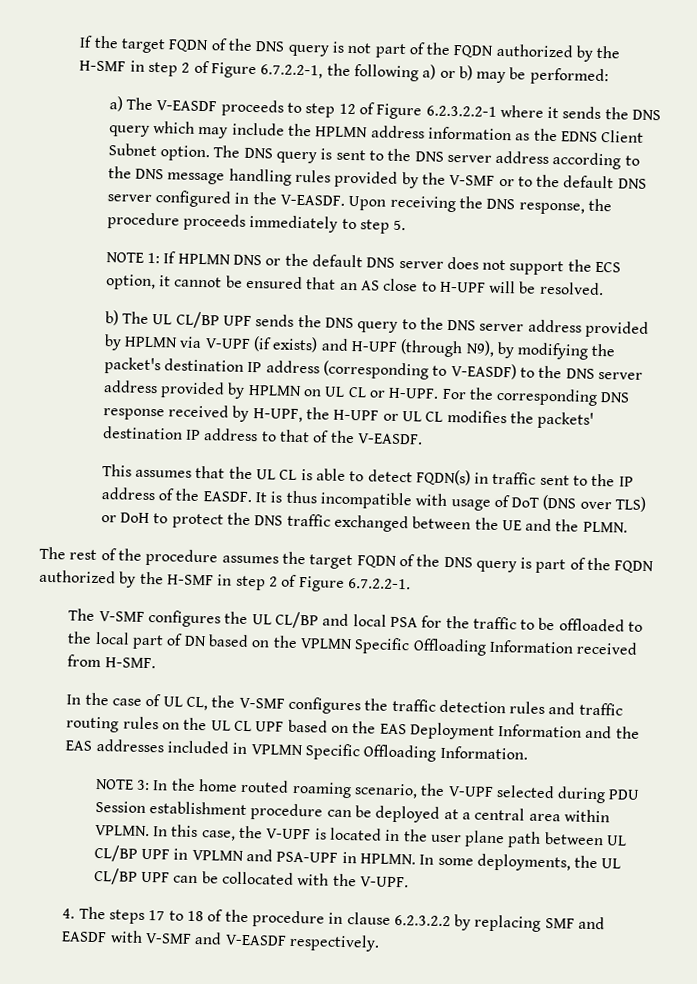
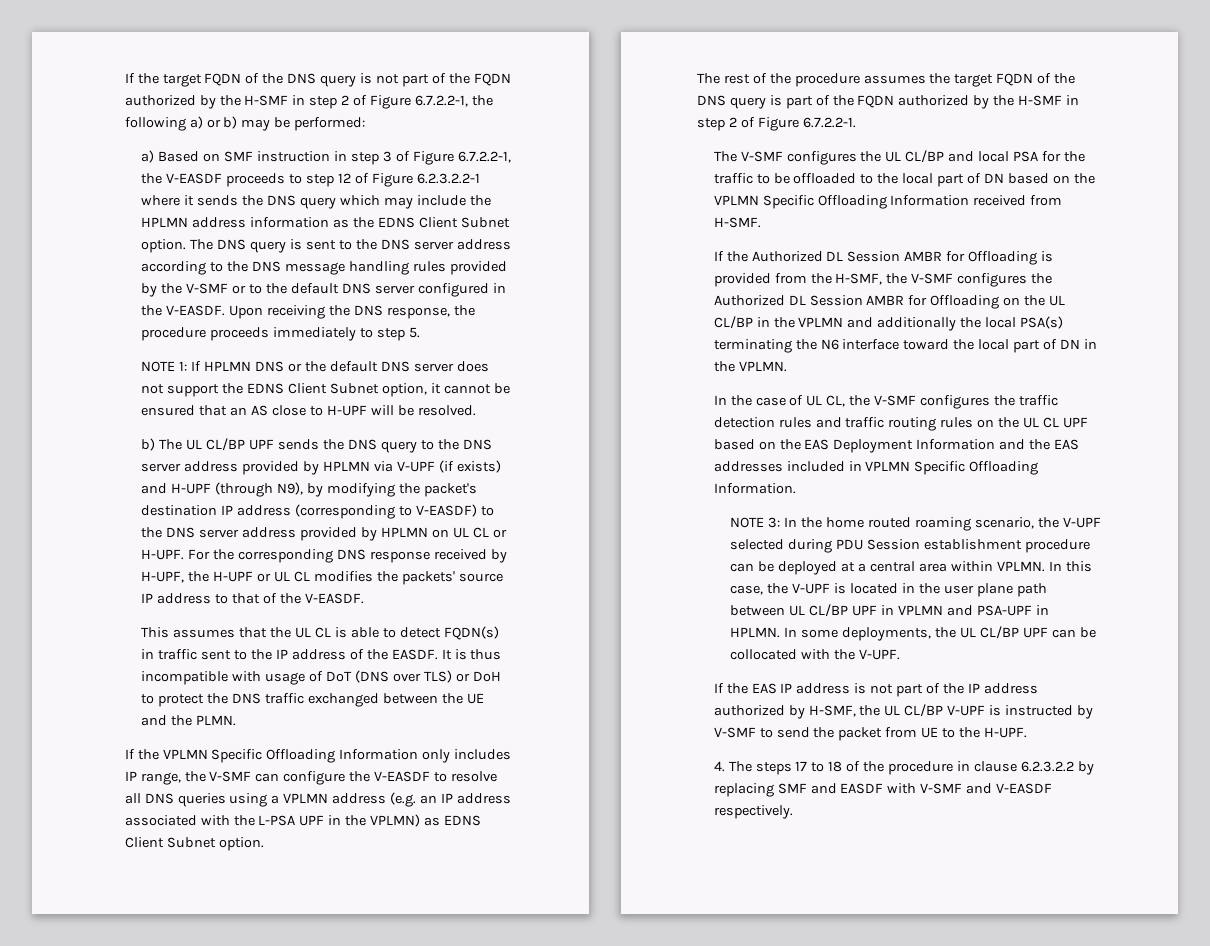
- a) The V-EASDF proceeds to step 12 of Figure 6.2.3.2.2-1 where it sends the DNS query which may include the HPLMN address information as the EDNS Client Subnet option.
+ a) Based on SMF instruction in step 3 of Figure 6.7.2.2-1, the V-EASDF proceeds to step 12 of Figure 6.2.3.2.2-1 where it sends the DNS query which may include the HPLMN address information as the EDNS Client Subnet option.
- NOTE 1: If HPLMN DNS or the default DNS server does not support the ECS option, it cannot be ensured that an AS close to H-UPF will be resolved.
+ NOTE 1: If HPLMN DNS or the default DNS server does not support the EDNS Client Subnet option, it cannot be ensured that an AS close to H-UPF will be resolved.
- For the corresponding DNS response received by H-UPF, the H-UPF or UL CL modifies the packets' destination IP address to that of the V-EASDF.
+ For the corresponding DNS response received by H-UPF, the H-UPF or UL CL modifies the packets' source IP address to that of the V-EASDF.
+ If the VPLMN Specific Offloading Information only includes IP range, the V-SMF can configure the V-EASDF to resolve all DNS queries using a VPLMN address (e.g. an IP address associated with the L-PSA UPF in the VPLMN) as EDNS Client Subnet option.
+ If the Authorized DL Session AMBR for Offloading is provided from the H-SMF, the V-SMF configures the Authorized DL Session AMBR for Offloading on the UL CL/BP in the VPLMN and additionally the local PSA(s) terminating the N6 interface toward the local part of DN in the VPLMN.
+ If the EAS IP address is not part of the IP address authorized by H-SMF, the UL CL/BP V-UPF is instructed by V-SMF to send the packet from UE to the H-UPF.

